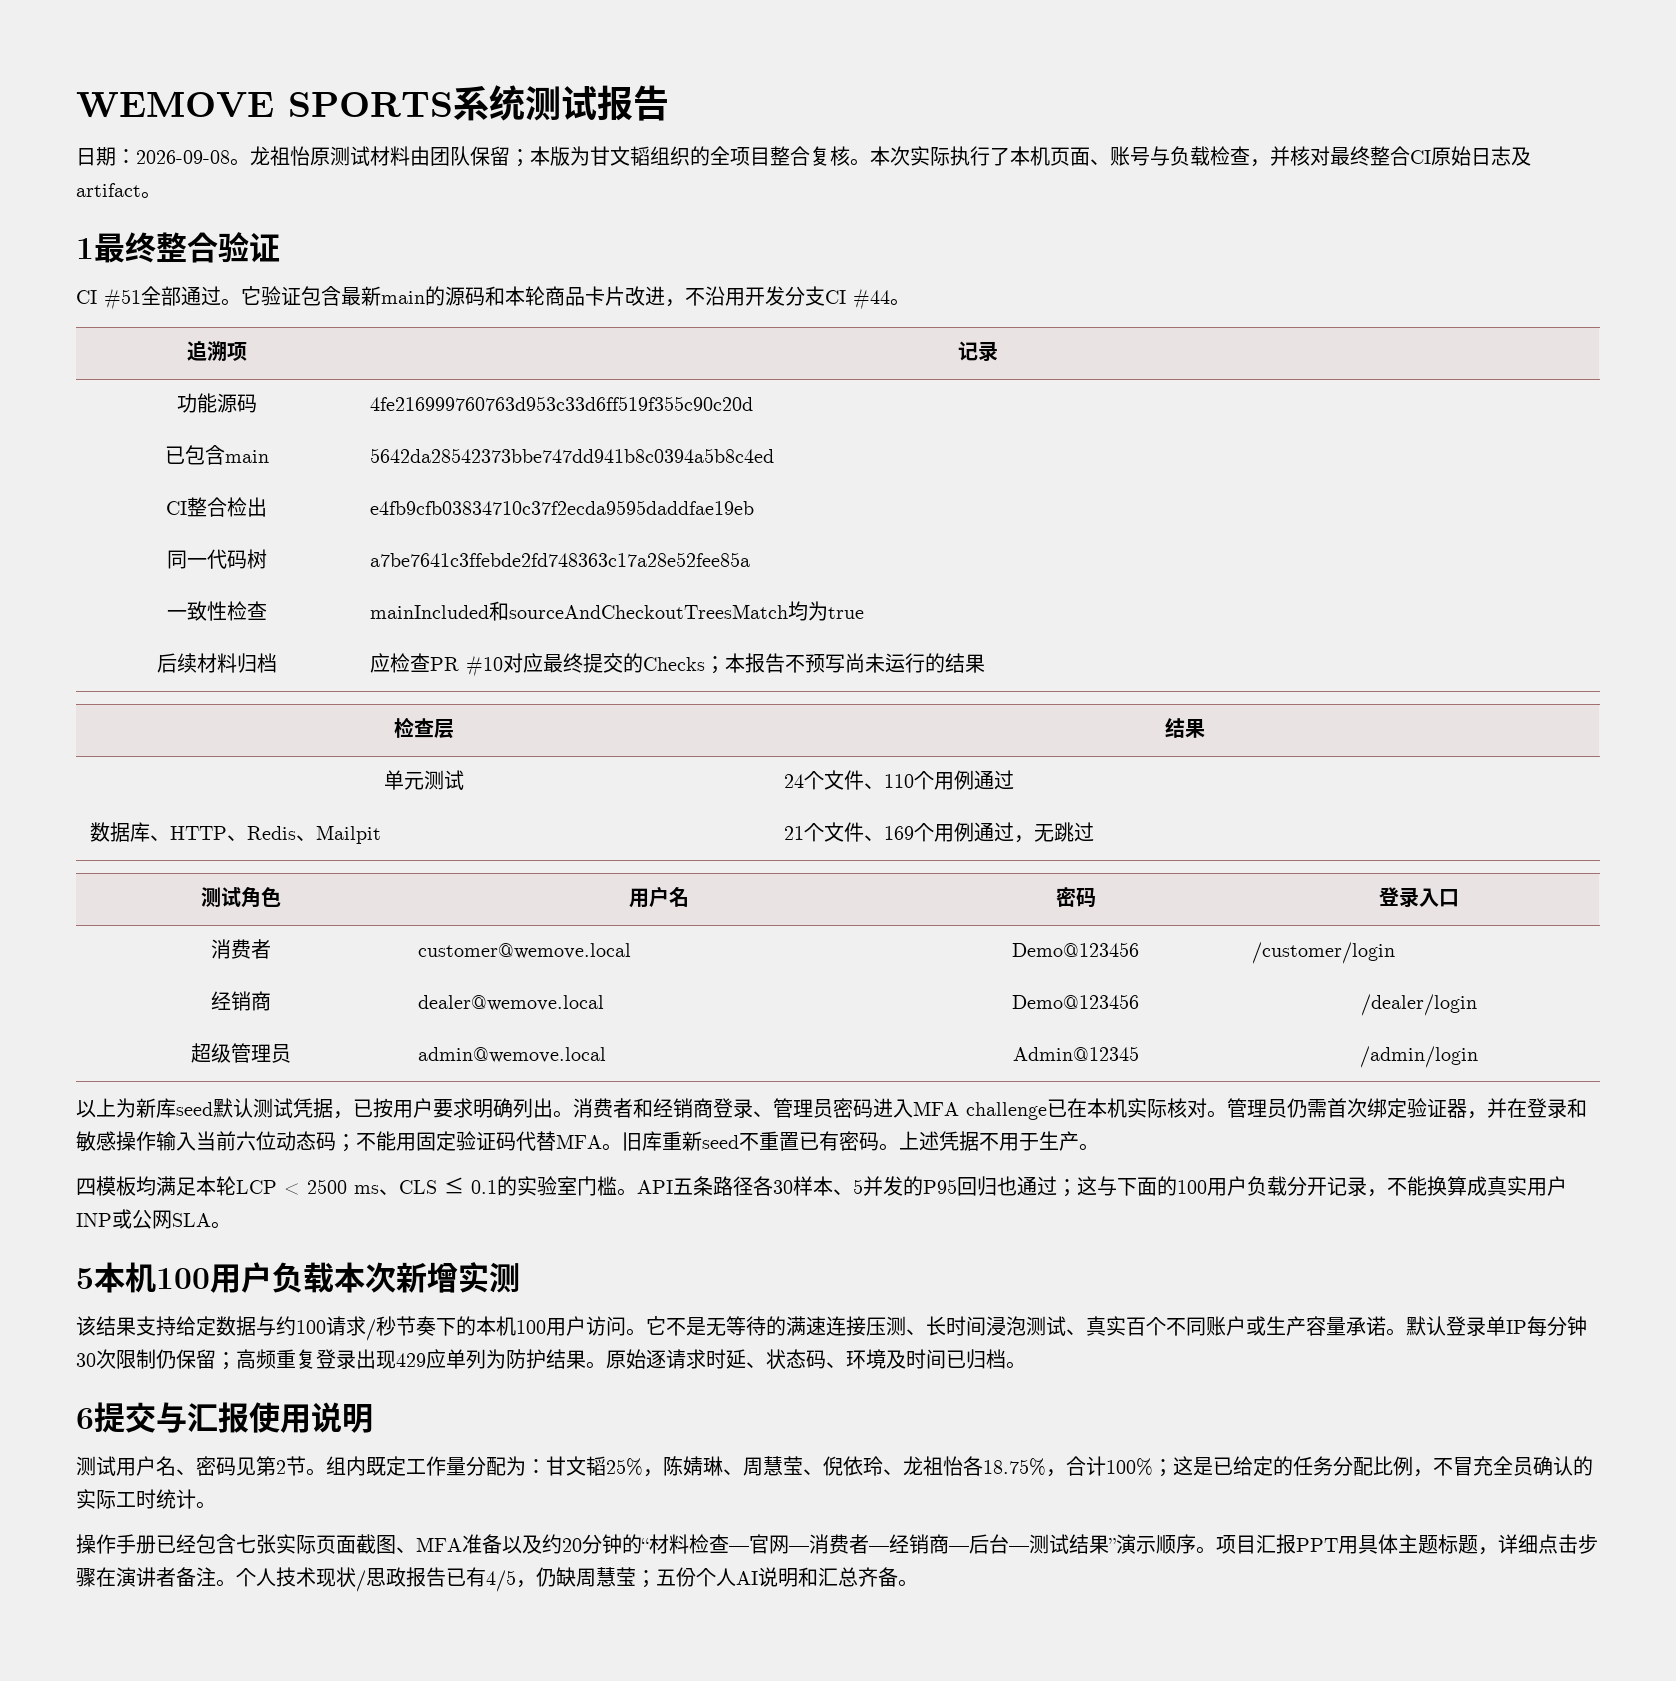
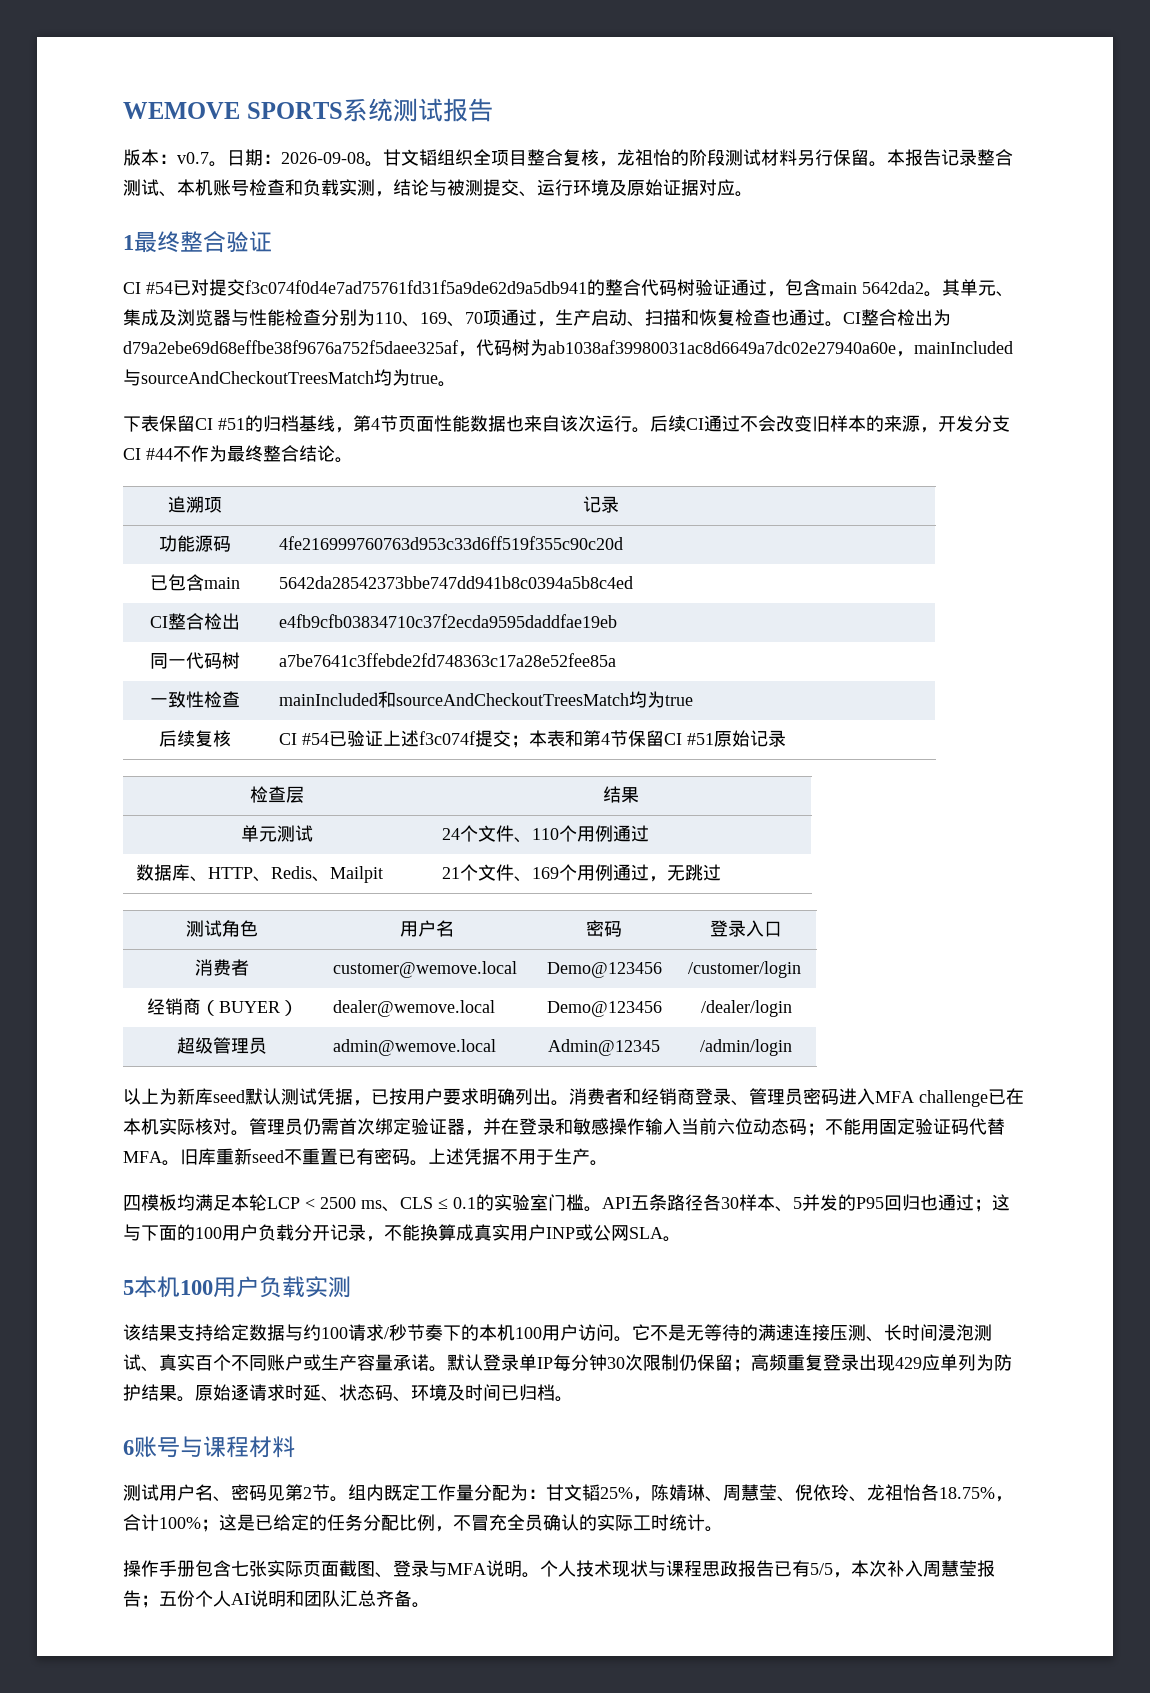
- 日期：2026-09-08。龙祖怡原测试材料由团队保留；本版为甘文韬组织的全项目整合复核。本次实际执行了本机页面、账号与负载检查，并核对最终整合CI原始日志及artifact。
+ 版本：v0.7。日期：2026-09-08。甘文韬组织全项目整合复核，龙祖怡的阶段测试材料另行保留。本报告记录整合测试、本机账号检查和负载实测，结论与被测提交、运行环境及原始证据对应。
- CI #51全部通过。它验证包含最新main的源码和本轮商品卡片改进，不沿用开发分支CI #44。
+ CI #54已对提交f3c074f0d4e7ad75761fd31f5a9de62d9a5db941的整合代码树验证通过，包含main 5642da2。其单元、集成及浏览器与性能检查分别为110、169、70项通过，生产启动、扫描和恢复检查也通过。CI整合检出为d79a2ebe69d68effbe38f9676a752f5daee325af，代码树为ab1038af39980031ac8d6649a7dc02e27940a60e，mainIncluded与sourceAndCheckoutTreesMatch均为true。
+ 下表保留CI #51的归档基线，第4节页面性能数据也来自该次运行。后续CI通过不会改变旧样本的来源，开发分支CI #44不作为最终整合结论。
- 后续材料归档 | 应检查PR #10对应最终提交的Checks；本报告不预写尚未运行的结果
+ 后续复核 | CI #54已验证上述f3c074f提交；本表和第4节保留CI #51原始记录
- 经销商 | dealer@wemove.local | Demo@123456 | /dealer/login
+ 经销商（BUYER） | dealer@wemove.local | Demo@123456 | /dealer/login
- 5本机100用户负载本次新增实测
+ 5本机100用户负载实测
- 6提交与汇报使用说明
+ 6账号与课程材料
- 操作手册已经包含七张实际页面截图、MFA准备以及约20分钟的“材料检查—官网—消费者—经销商—后台—测试结果”演示顺序。项目汇报PPT用具体主题标题，详细点击步骤在演讲者备注。
+ 操作手册包含七张实际页面截图、登录与MFA说明。
- 个人技术现状/思政报告已有4/5，仍缺周慧莹；五份个人AI说明和汇总齐备。
+ 个人技术现状与课程思政报告已有5/5，本次补入周慧莹报告；五份个人AI说明和团队汇总齐备。

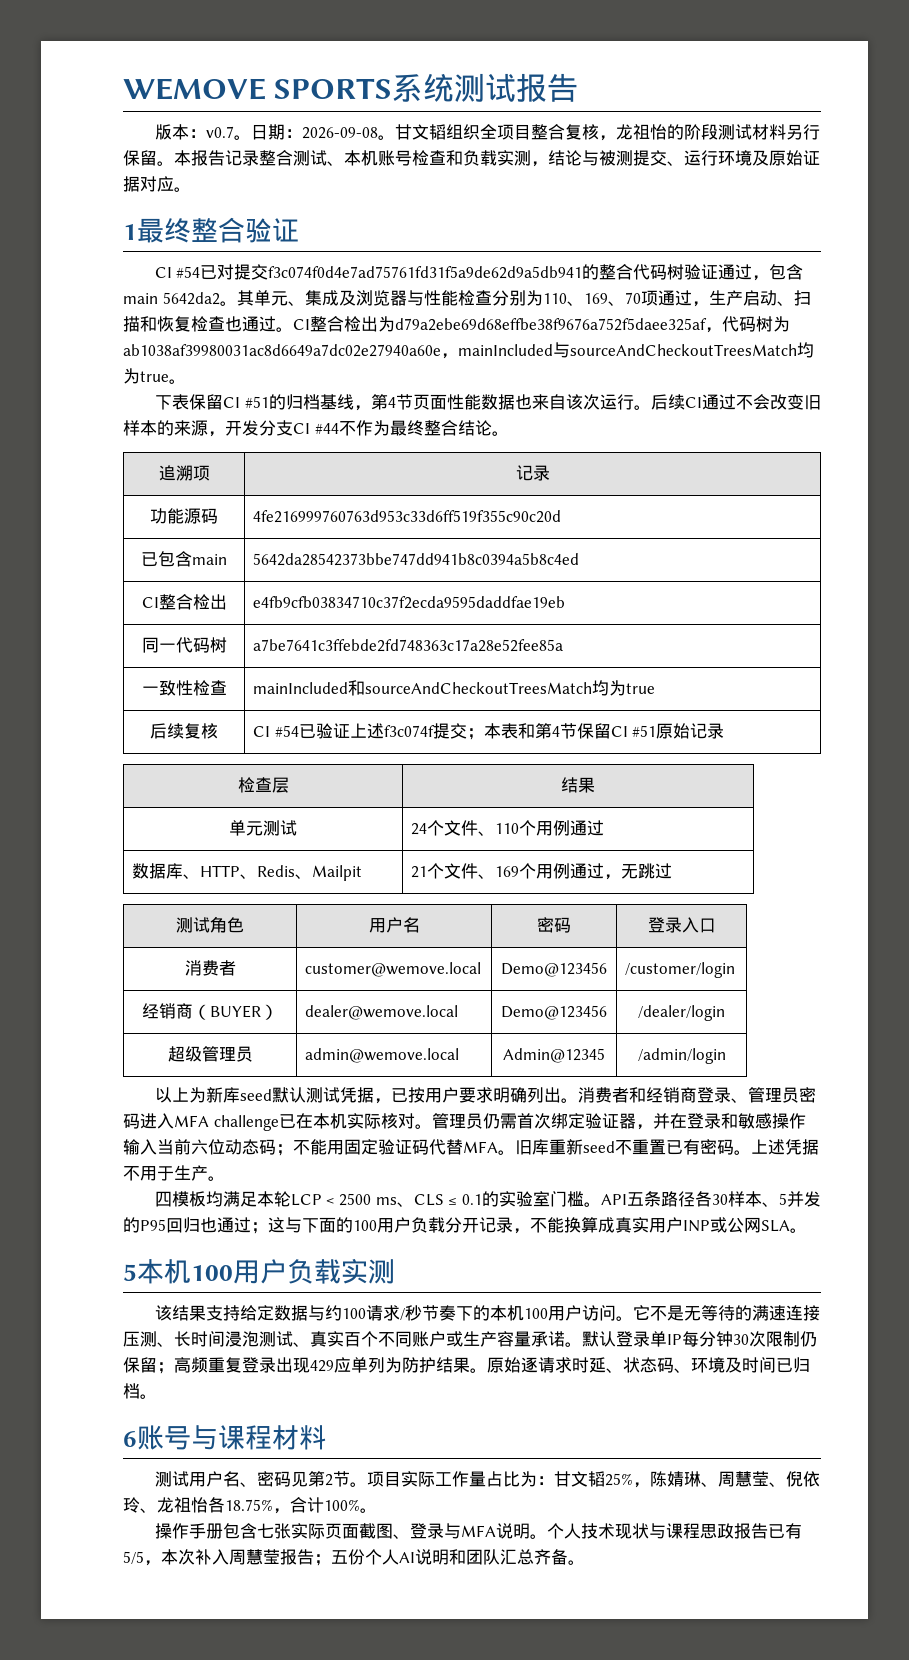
- 组内既定工作量分配为：甘文韬25%，陈婧琳、周慧莹、倪依玲、龙祖怡各18.75%，合计100%；这是已给定的任务分配比例，不冒充全员确认的实际工时统计。
+ 项目实际工作量占比为：甘文韬25%，陈婧琳、周慧莹、倪依玲、龙祖怡各18.75%，合计100%。

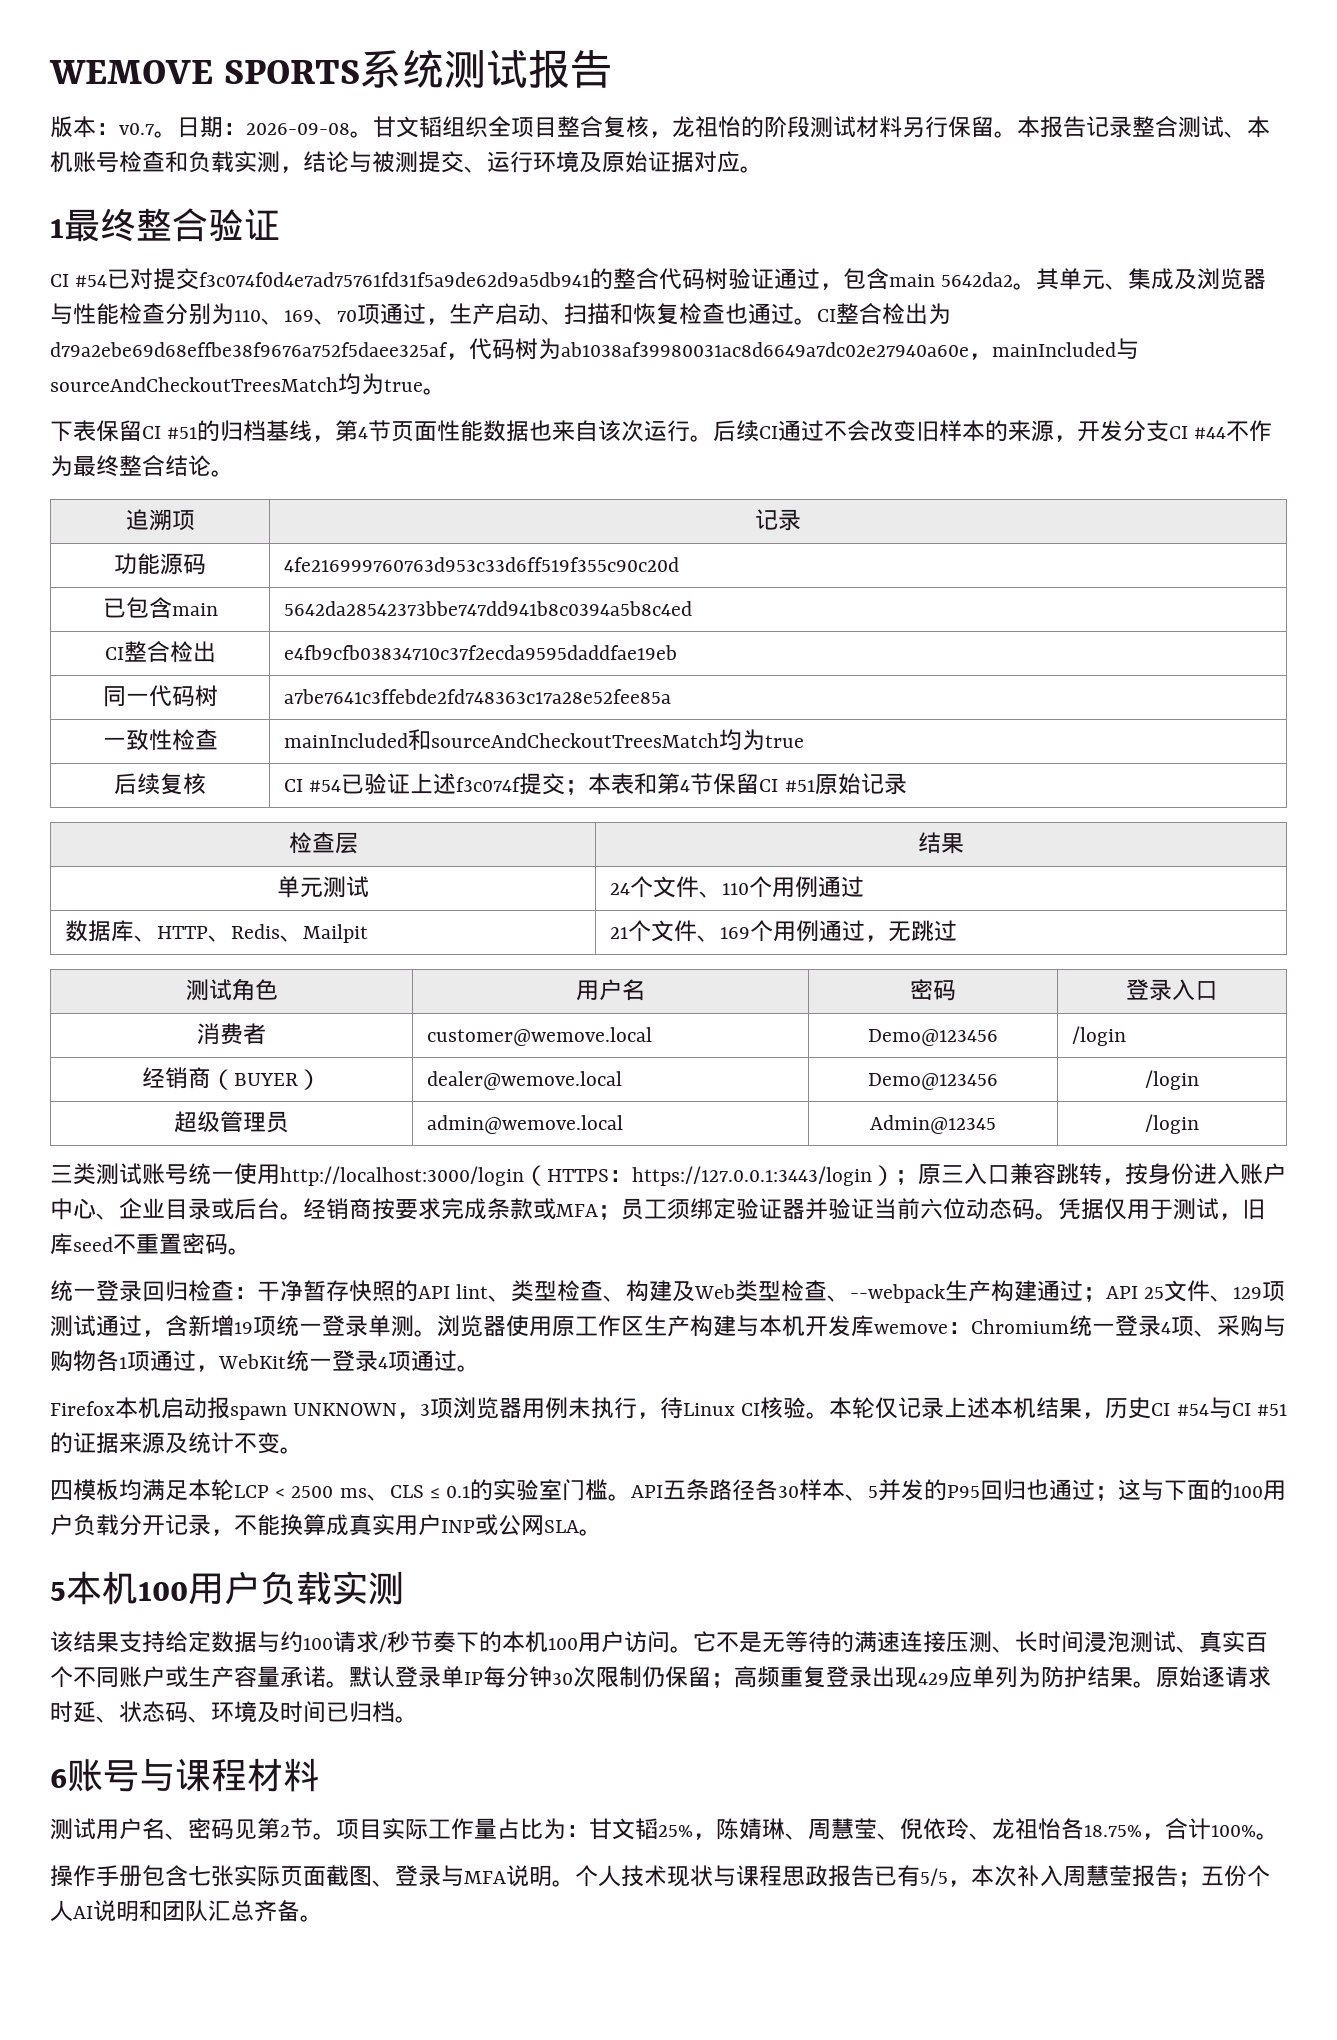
- 消费者 | customer@wemove.local | Demo@123456 | /customer/login
+ 消费者 | customer@wemove.local | Demo@123456 | /login
- 经销商（BUYER） | dealer@wemove.local | Demo@123456 | /dealer/login
+ 经销商（BUYER） | dealer@wemove.local | Demo@123456 | /login
- 超级管理员 | admin@wemove.local | Admin@12345 | /admin/login
- 以上为新库seed默认测试凭据，已按用户要求明确列出。消费者和经销商登录、管理员密码进入MFA challenge已在本机实际核对。管理员仍需首次绑定验证器，并在登录和敏感操作输入当前六位动态码；不能用固定验证码代替MFA。旧库重新seed不重置已有密码。上述凭据不用于生产。
+ 超级管理员 | admin@wemove.local | Admin@12345 | /login
+ 三类测试账号统一使用http://localhost:3000/login（HTTPS：https://127.0.0.1:3443/login）；原三入口兼容跳转，按身份进入账户中心、企业目录或后台。经销商按要求完成条款或MFA；员工须绑定验证器并验证当前六位动态码。凭据仅用于测试，旧库seed不重置密码。
+ 统一登录回归检查：干净暂存快照的API lint、类型检查、构建及Web类型检查、--webpack生产构建通过；API 25文件、129项测试通过，含新增19项统一登录单测。浏览器使用原工作区生产构建与本机开发库wemove：Chromium统一登录4项、采购与购物各1项通过，WebKit统一登录4项通过。
+ Firefox本机启动报spawn UNKNOWN，3项浏览器用例未执行，待Linux CI核验。本轮仅记录上述本机结果，历史CI #54与CI #51的证据来源及统计不变。

